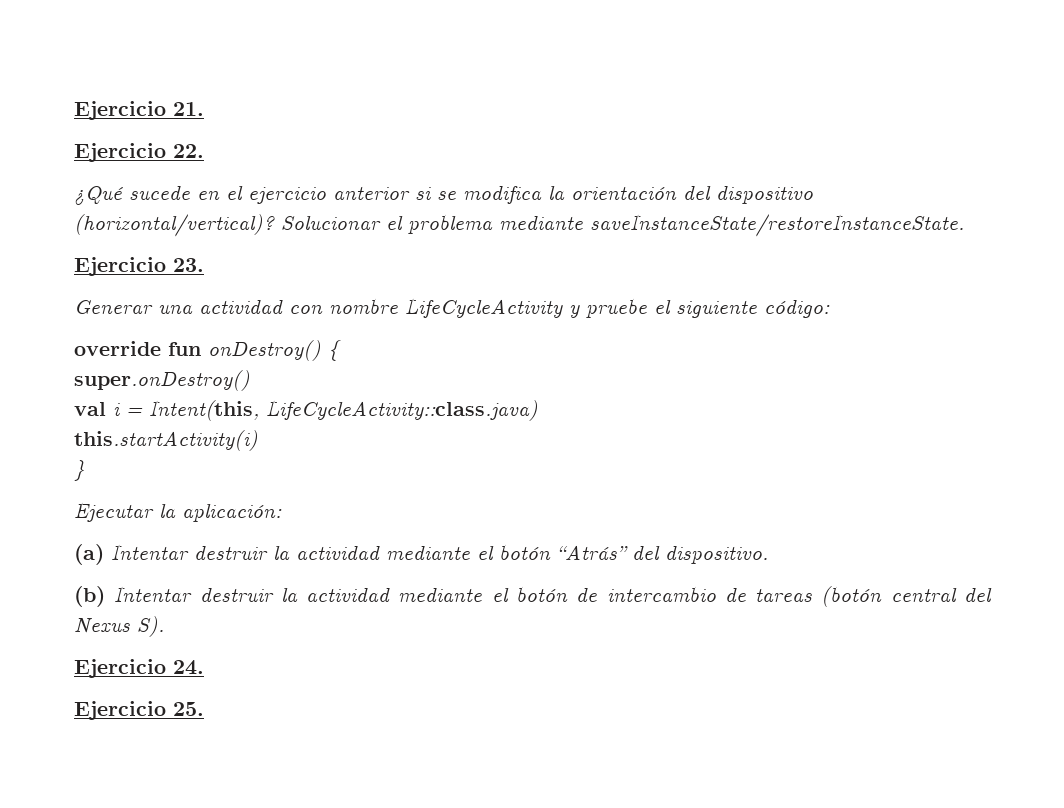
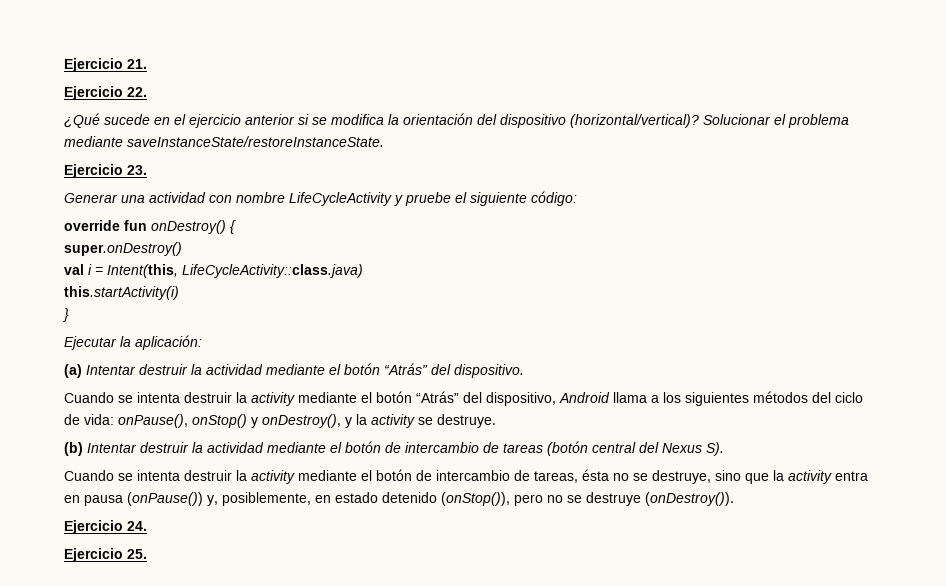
+ Cuando se intenta destruir la activity mediante el botón “Atrás” del dispositivo, Android llama a los siguientes métodos del ciclo de vida: onPause(), onStop() y onDestroy(), y la activity se destruye.
+ Cuando se intenta destruir la activity mediante el botón de intercambio de tareas, ésta no se destruye, sino que la activity entra en pausa (onPause()) y, posiblemente, en estado detenido (onStop()), pero no se destruye (onDestroy()).

